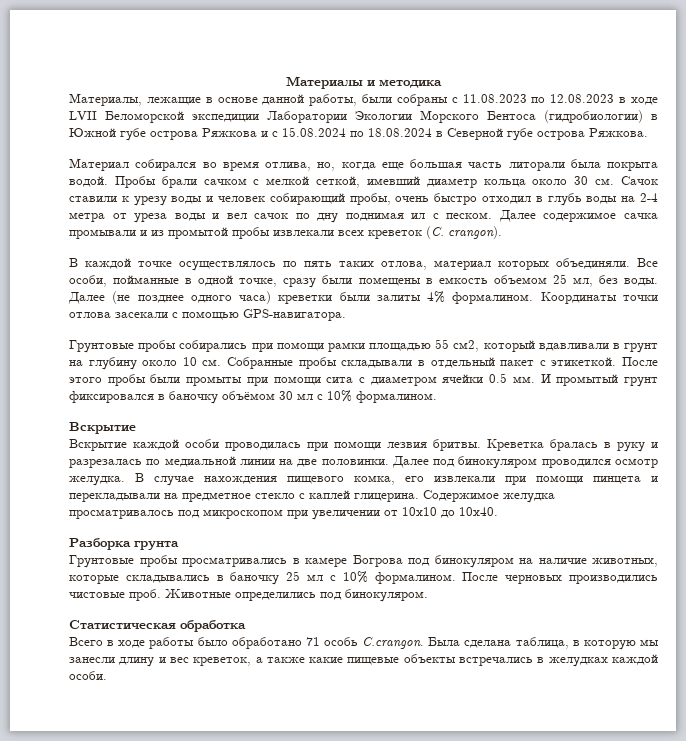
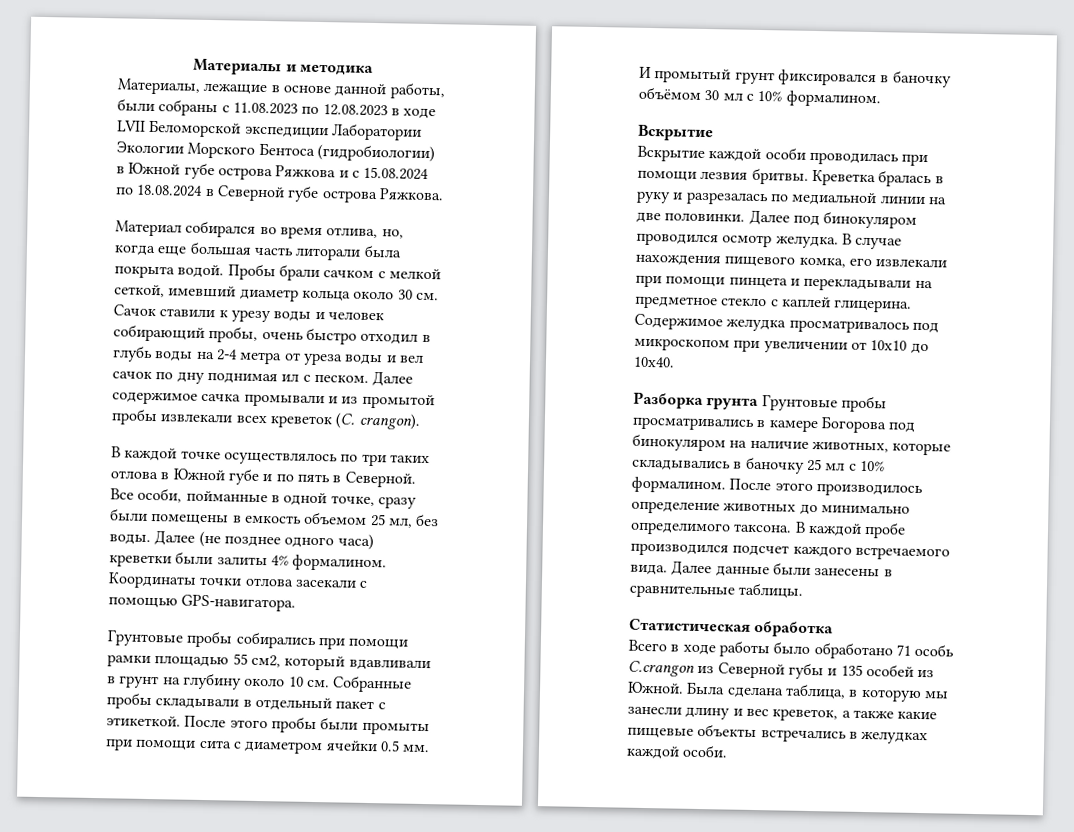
- В каждой точке осуществлялось по пять таких отлова, материал которых объединяли.
+ В каждой точке осуществлялось по три таких отлова в Южной губе и по пять в Северной.
- Разборка грунта
- Грунтовые пробы просматривались в камере Богрова под бинокуляром на наличие животных, которые складывались в баночку 25 мл с 10% формалином.
+ Разборка грунта Грунтовые пробы просматривались в камере Богорова под бинокуляром на наличие животных, которые складывались в баночку 25 мл с 10% формалином.
- После черновых производились чистовые проб. Животные определились под бинокуляром.
+ После этого производилось определение животных до минимально определимого таксона. В каждой пробе производился подсчет каждого встречаемого вида. Далее данные были занесены в сравнительные таблицы.
- Всего в ходе работы было обработано 71 особь C.crangon. Была сделана таблица, в которую мы занесли длину и вес креветок, а также какие пищевые объекты встречались в желудках каждой особи.
+ Всего в ходе работы было обработано 71 особь C.crangon из Северной губы и 135 особей из Южной. Была сделана таблица, в которую мы занесли длину и вес креветок, а также какие пищевые объекты встречались в желудках каждой особи.

